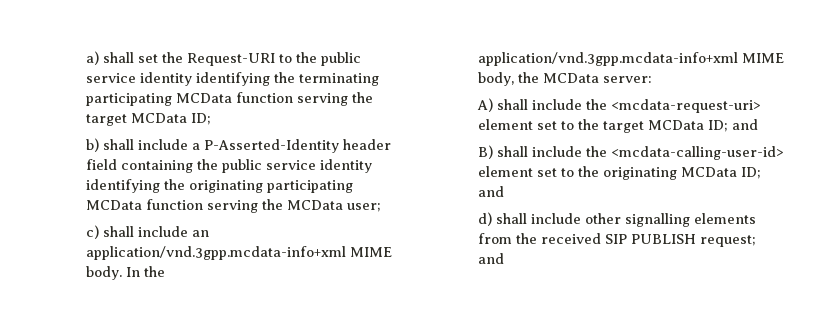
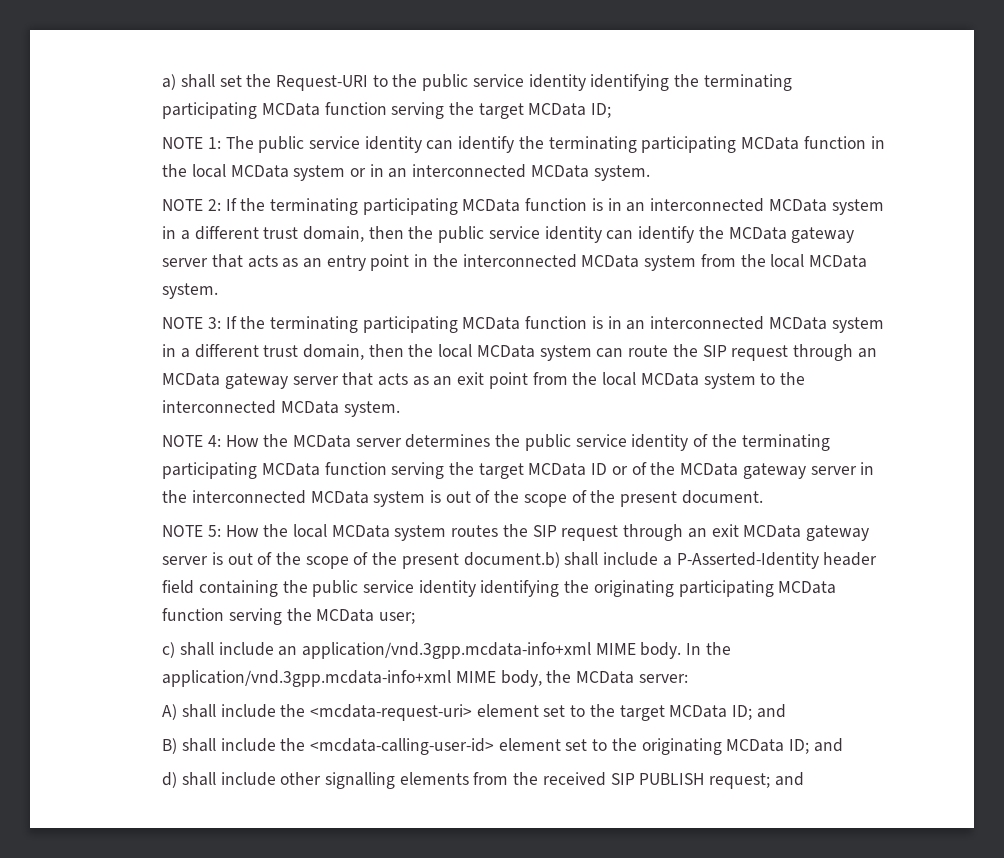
- b) shall include a P-Asserted-Identity header field containing the public service identity identifying the originating participating MCData function serving the MCData user;
+ NOTE 1: The public service identity can identify the terminating participating MCData function in the local MCData system or in an interconnected MCData system.
+ NOTE 2: If the terminating participating MCData function is in an interconnected MCData system in a different trust domain, then the public service identity can identify the MCData gateway server that acts as an entry point in the interconnected MCData system from the local MCData system.
+ NOTE 3: If the terminating participating MCData function is in an interconnected MCData system in a different trust domain, then the local MCData system can route the SIP request through an MCData gateway server that acts as an exit point from the local MCData system to the interconnected MCData system.
+ NOTE 4: How the MCData server determines the public service identity of the terminating participating MCData function serving the target MCData ID or of the MCData gateway server in the interconnected MCData system is out of the scope of the present document.
+ NOTE 5: How the local MCData system routes the SIP request through an exit MCData gateway server is out of the scope of the present document.b) shall include a P-Asserted-Identity header field containing the public service identity identifying the originating participating MCData function serving the MCData user;

